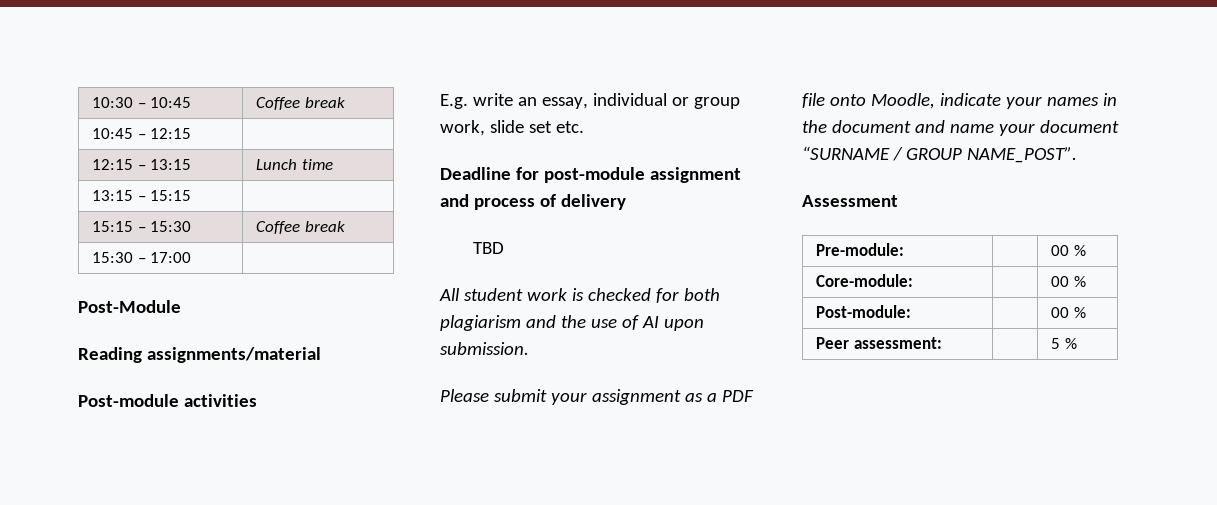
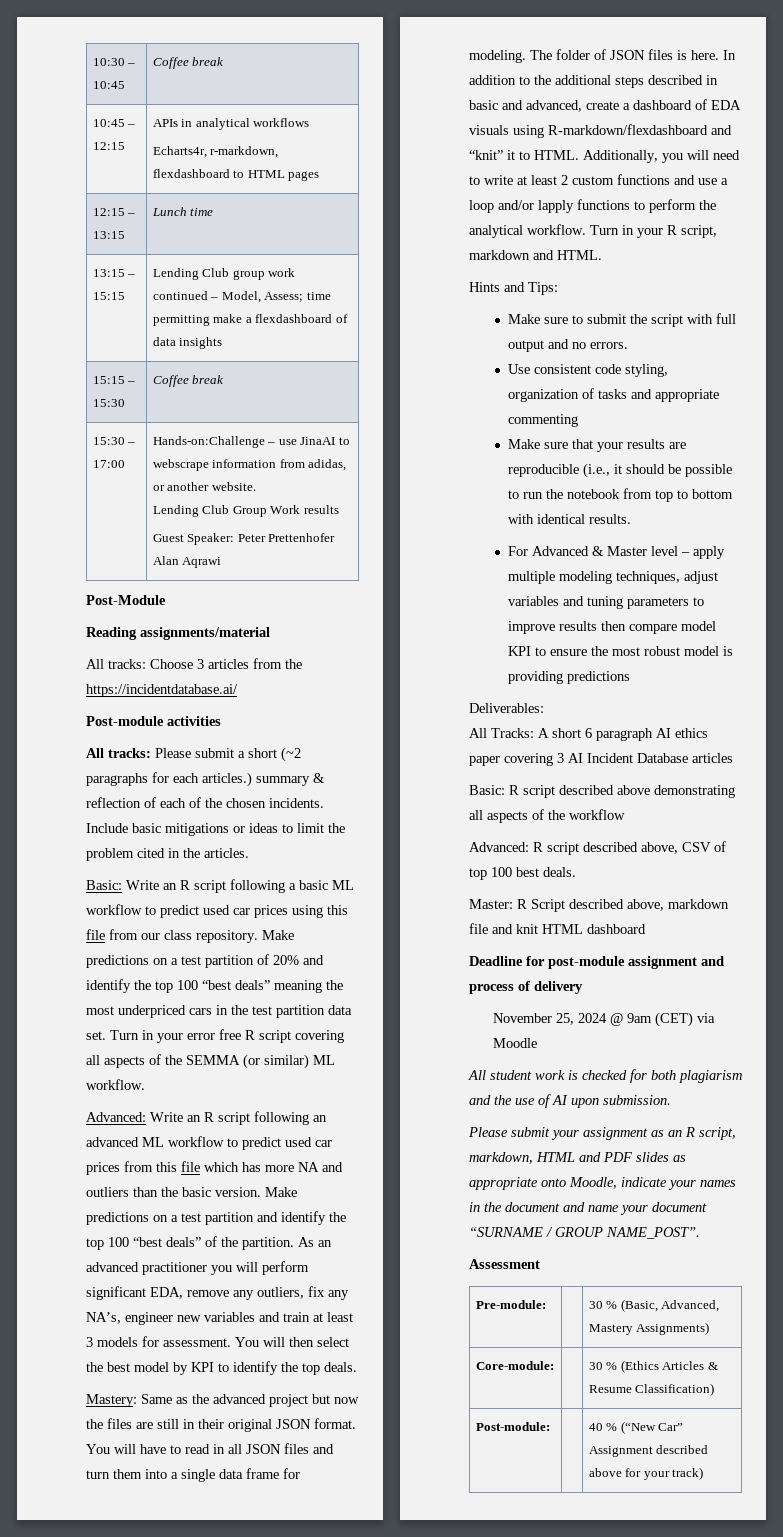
- 10:45 – 12:15 |
+ 10:45 – 12:15 | APIs in analytical workflows
+ Echarts4r, r-markdown, flexdashboard to HTML pages
- 13:15 – 15:15 |
+ 13:15 – 15:15 | Lending Club group work continued – Model, Assess; time permitting make a flexdashboard of data insights
- 15:30 – 17:00 |
+ 15:30 – 17:00 | Hands-on:Challenge – use JinaAI to webscrape information from adidas, or another website.
+ Lending Club Group Work results
+ Guest Speaker: Peter Prettenhofer Alan Aqrawi
  Post-Module
  Reading assignments/material
+ All tracks: Choose 3 articles from the https://incidentdatabase.ai/
  Post-module activities
- E.g. write an essay, individual or group work, slide set etc.
+ All tracks: Please submit a short (~2 paragraphs for each articles.) summary & reflection of each of the chosen incidents. Include basic mitigations or ideas to limit the problem cited in the articles.
+ Basic: Write an R script following a basic ML workflow to predict used car prices using this file from our class repository. Make predictions on a test partition of 20% and identify the top 100 “best deals” meaning the most underpriced cars in the test partition data set. Turn in your error free R script covering all aspects of the SEMMA (or similar) ML workflow.
+ Advanced: Write an R script following an advanced ML workflow to predict used car prices from this file which has more NA and outliers than the basic version. Make predictions on a test partition and identify the top 100 “best deals” of the partition. As an advanced practitioner you will perform significant EDA, remove any outliers, fix any NA’s, engineer new variables and train at least 3 models for assessment. You will then select the best model by KPI to identify the top deals.
+ Mastery: Same as the advanced project but now the files are still in their original JSON format. You will have to read in all JSON files and turn them into a single data frame for modeling. The folder of JSON files is here. In addition to the additional steps described in basic and advanced, create a dashboard of EDA visuals using R-markdown/flexdashboard and “knit” it to HTML. Additionally, you will need to write at least 2 custom functions and use a loop and/or lapply functions to perform the analytical workflow. Turn in your R script, markdown and HTML.
+ Hints and Tips:
+ Make sure to submit the script with full output and no errors.
+ Use consistent code styling, organization of tasks and appropriate commenting
+ Make sure that your results are reproducible (i.e., it should be possible to run the notebook from top to bottom with identical results.
+ For Advanced & Master level – apply multiple modeling techniques, adjust variables and tuning parameters to improve results then compare model KPI to ensure the most robust model is providing predictions
+ Deliverables:
+ All Tracks: A short 6 paragraph AI ethics paper covering 3 AI Incident Database articles
+ Basic: R script described above demonstrating all aspects of the workflow
+ Advanced: R script described above, CSV of top 100 best deals.
+ Master: R Script described above, markdown file and knit HTML dashboard
- TBD
+ November 25, 2024 @ 9am (CET) via Moodle
- Please submit your assignment as a PDF file onto Moodle, indicate your names in the document and name your document “SURNAME / GROUP NAME_POST”.
+ Please submit your assignment as an R script, markdown, HTML and PDF slides as appropriate onto Moodle, indicate your names in the document and name your document “SURNAME / GROUP NAME_POST”.
- Pre-module: | | 00 %
+ Pre-module: | | 30 % (Basic, Advanced, Mastery Assignments)
- Core-module: | | 00 %
+ Core-module: | | 30 % (Ethics Articles & Resume Classification)
- Post-module: | | 00 %
- Peer assessment: | | 5 %
+ Post-module: | | 40 % (“New Car” Assignment described above for your track)

